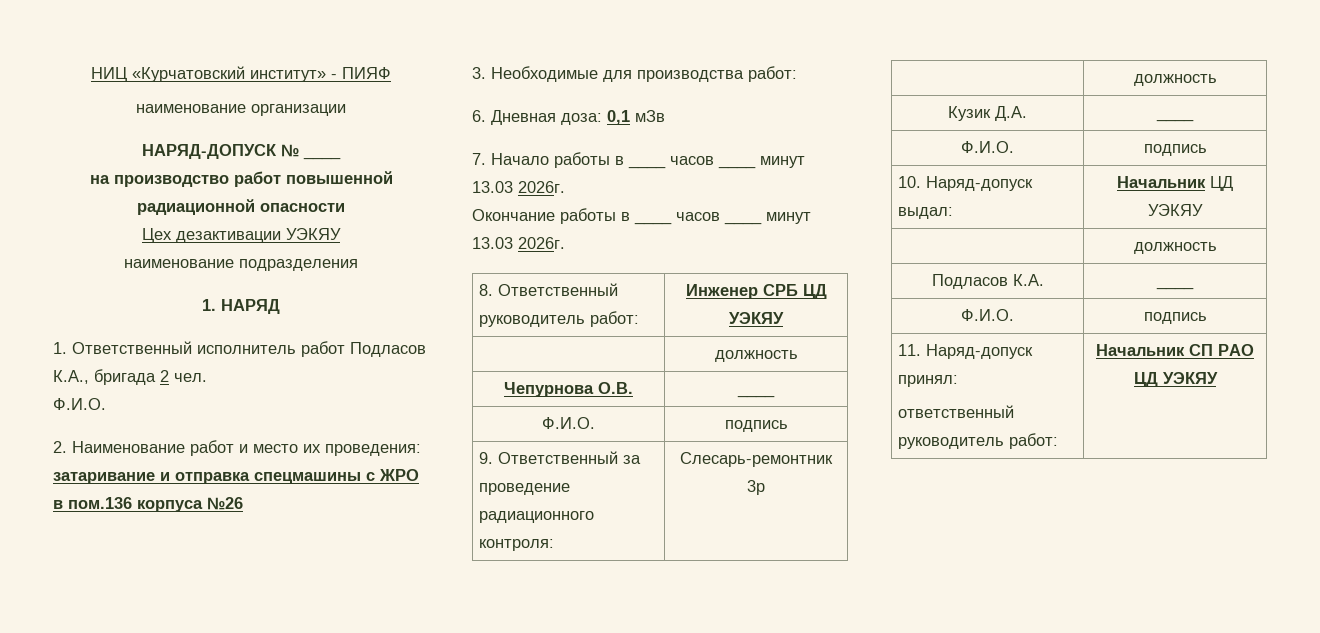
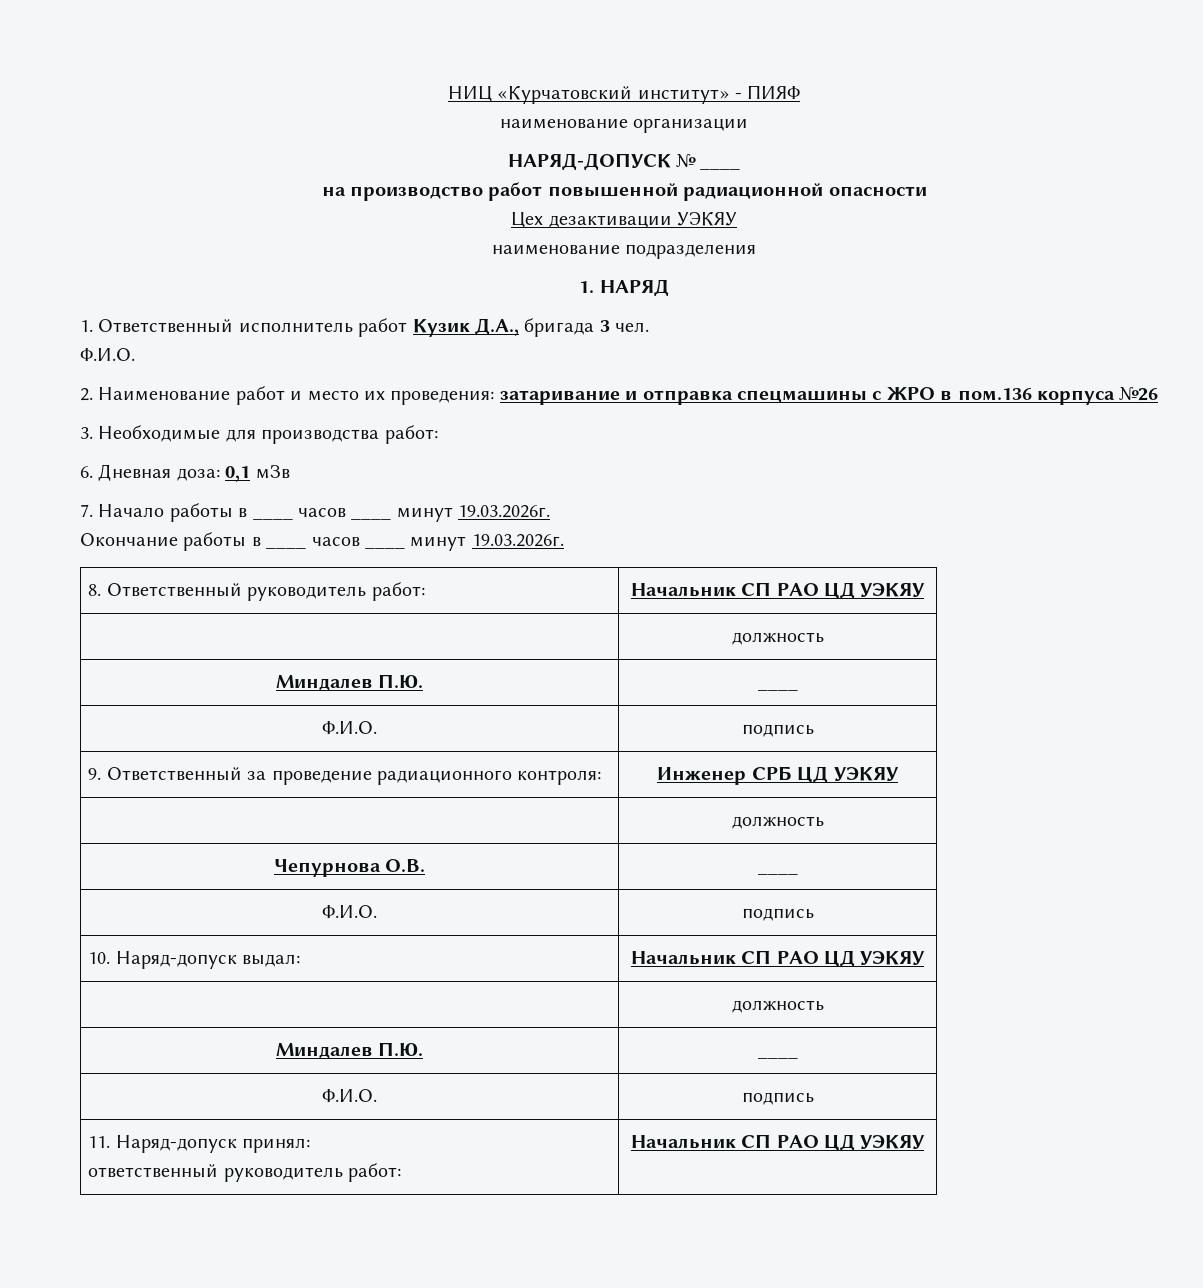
- 1. Ответственный исполнитель работ Подласов К.А., бригада 2 чел.
+ 1. Ответственный исполнитель работ Кузик Д.А., бригада 3 чел.
- 7. Начало работы в ____ часов ____ минут 13.03 2026г.
+ 7. Начало работы в ____ часов ____ минут 19.03.2026г.
- Окончание работы в ____ часов ____ минут 13.03 2026г.
+ Окончание работы в ____ часов ____ минут 19.03.2026г.
- 8. Ответственный руководитель работ: | Инженер СРБ ЦД УЭКЯУ
+ 8. Ответственный руководитель работ: | Начальник СП РАО ЦД УЭКЯУ
+ | должность
+ Миндалев П.Ю. | ____
+ Ф.И.О. | подпись
+ 9. Ответственный за проведение радиационного контроля: | Инженер СРБ ЦД УЭКЯУ
- 9. Ответственный за проведение радиационного контроля: | Слесарь-ремонтник 3р
- | должность
- Кузик Д.А. | ____
- Ф.И.О. | подпись
- 10. Наряд-допуск выдал: | Начальник ЦД УЭКЯУ
+ 10. Наряд-допуск выдал: | Начальник СП РАО ЦД УЭКЯУ
  | должность
- Подласов К.А. | ____
+ Миндалев П.Ю. | ____

